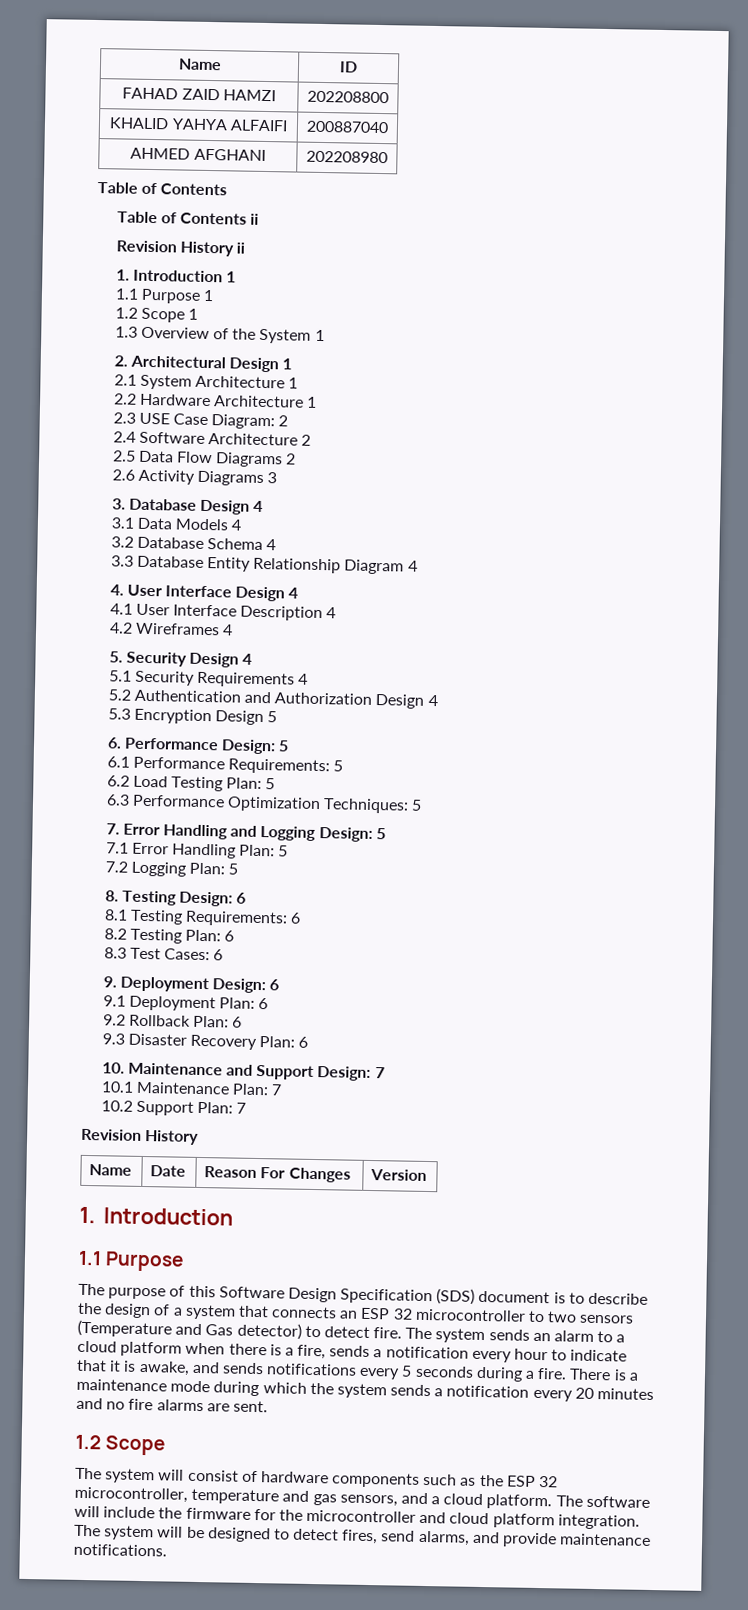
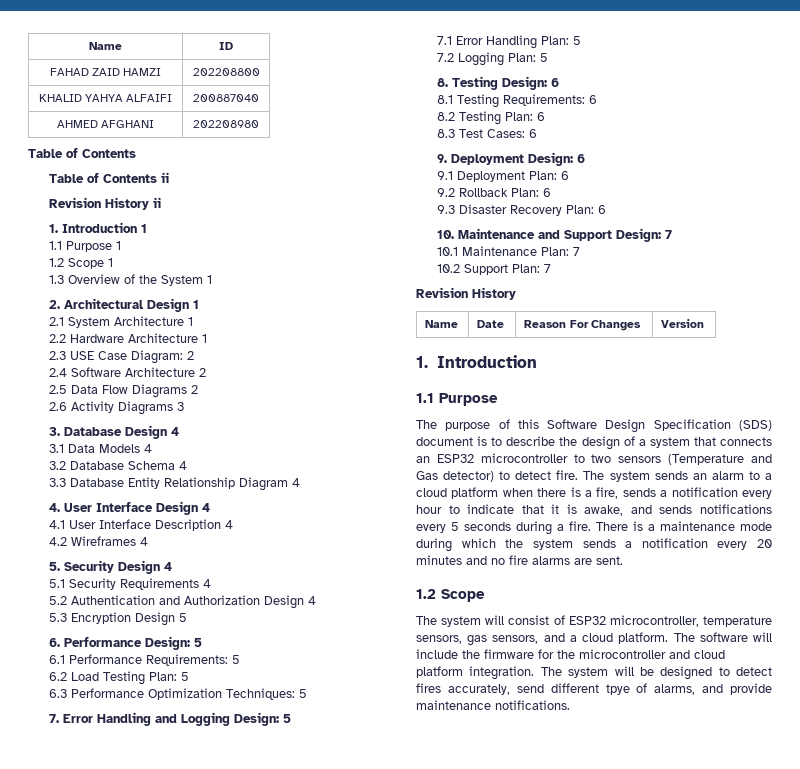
- The purpose of this Software Design Specification (SDS) document is to describe the design of a system that connects an ESP 32 microcontroller to two sensors (Temperature and Gas detector) to detect fire.
+ The purpose of this Software Design Specification (SDS) document is to describe the design of a system that connects an ESP32 microcontroller to two sensors (Temperature and Gas detector) to detect fire.
- The system will consist of hardware components such as the ESP 32 microcontroller, temperature and gas sensors, and a cloud platform.
+ The system will consist of ESP32 microcontroller, temperature sensors, gas sensors, and a cloud platform.
- The system will be designed to detect fires, send alarms, and provide maintenance notifications.
+ The system will be designed to detect fires accurately, send different tpye of alarms, and provide maintenance notifications.

